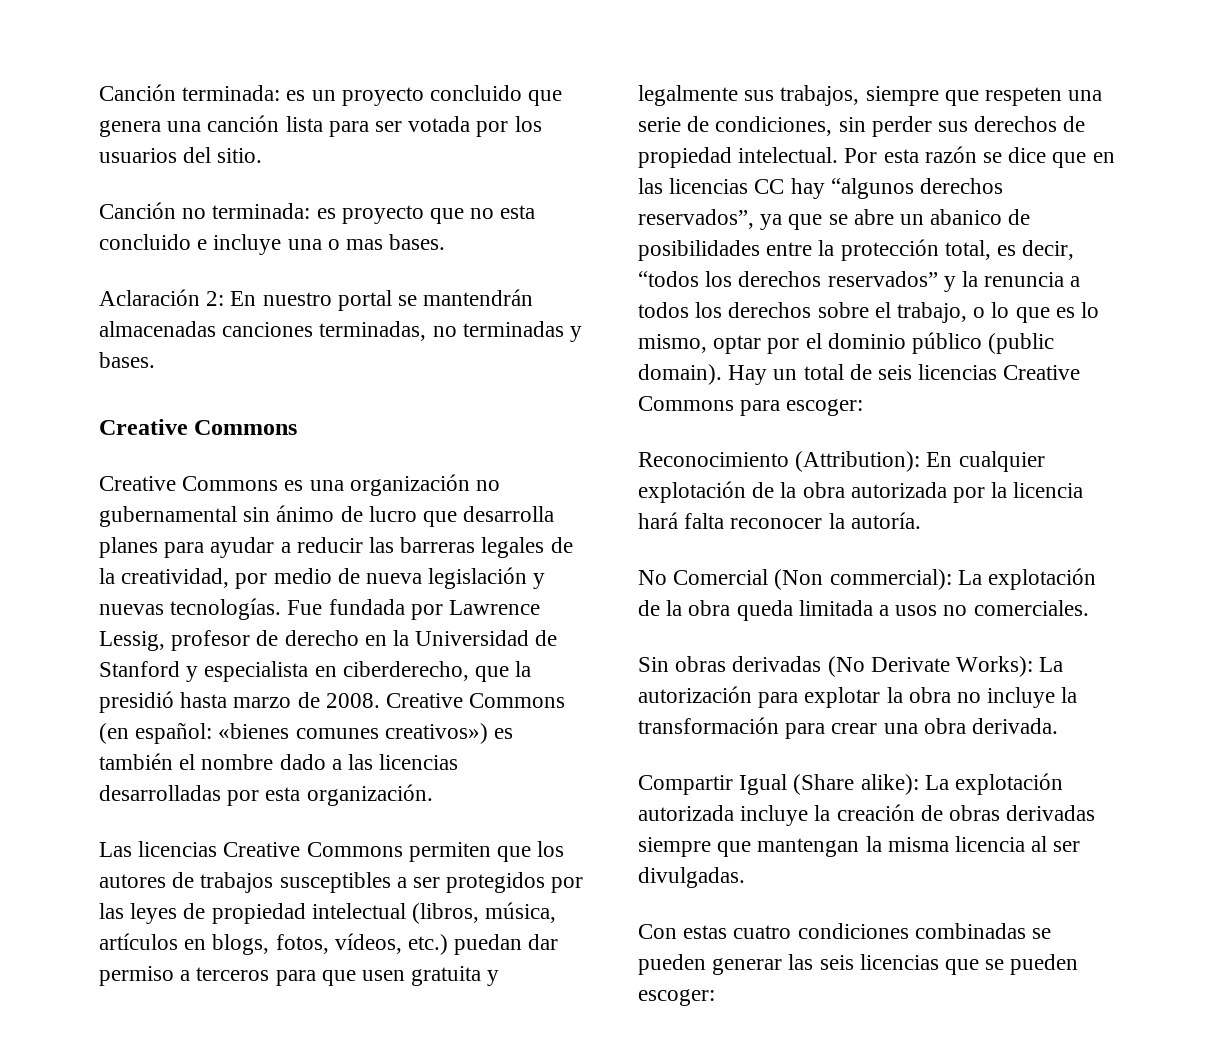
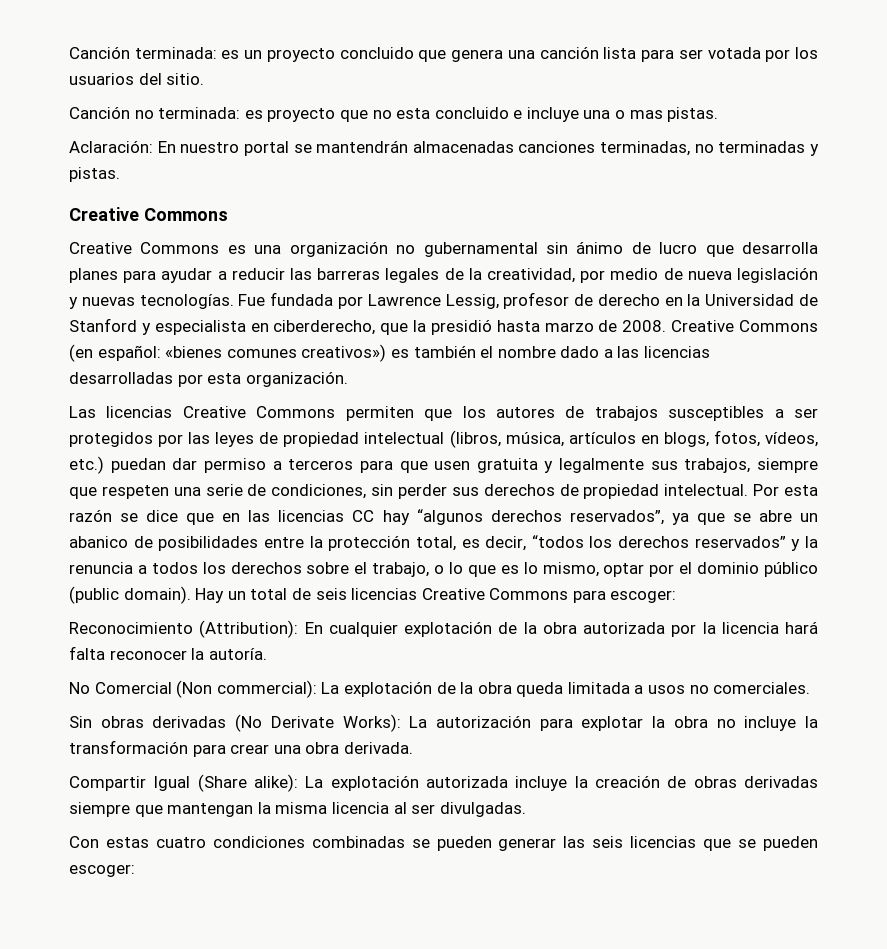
- Canción no terminada: es proyecto que no esta concluido e incluye una o mas bases.
- Aclaración 2: En nuestro portal se mantendrán almacenadas canciones terminadas, no terminadas y bases.
+ Canción no terminada: es proyecto que no esta concluido e incluye una o mas pistas.
+ Aclaración: En nuestro portal se mantendrán almacenadas canciones terminadas, no terminadas y pistas.

